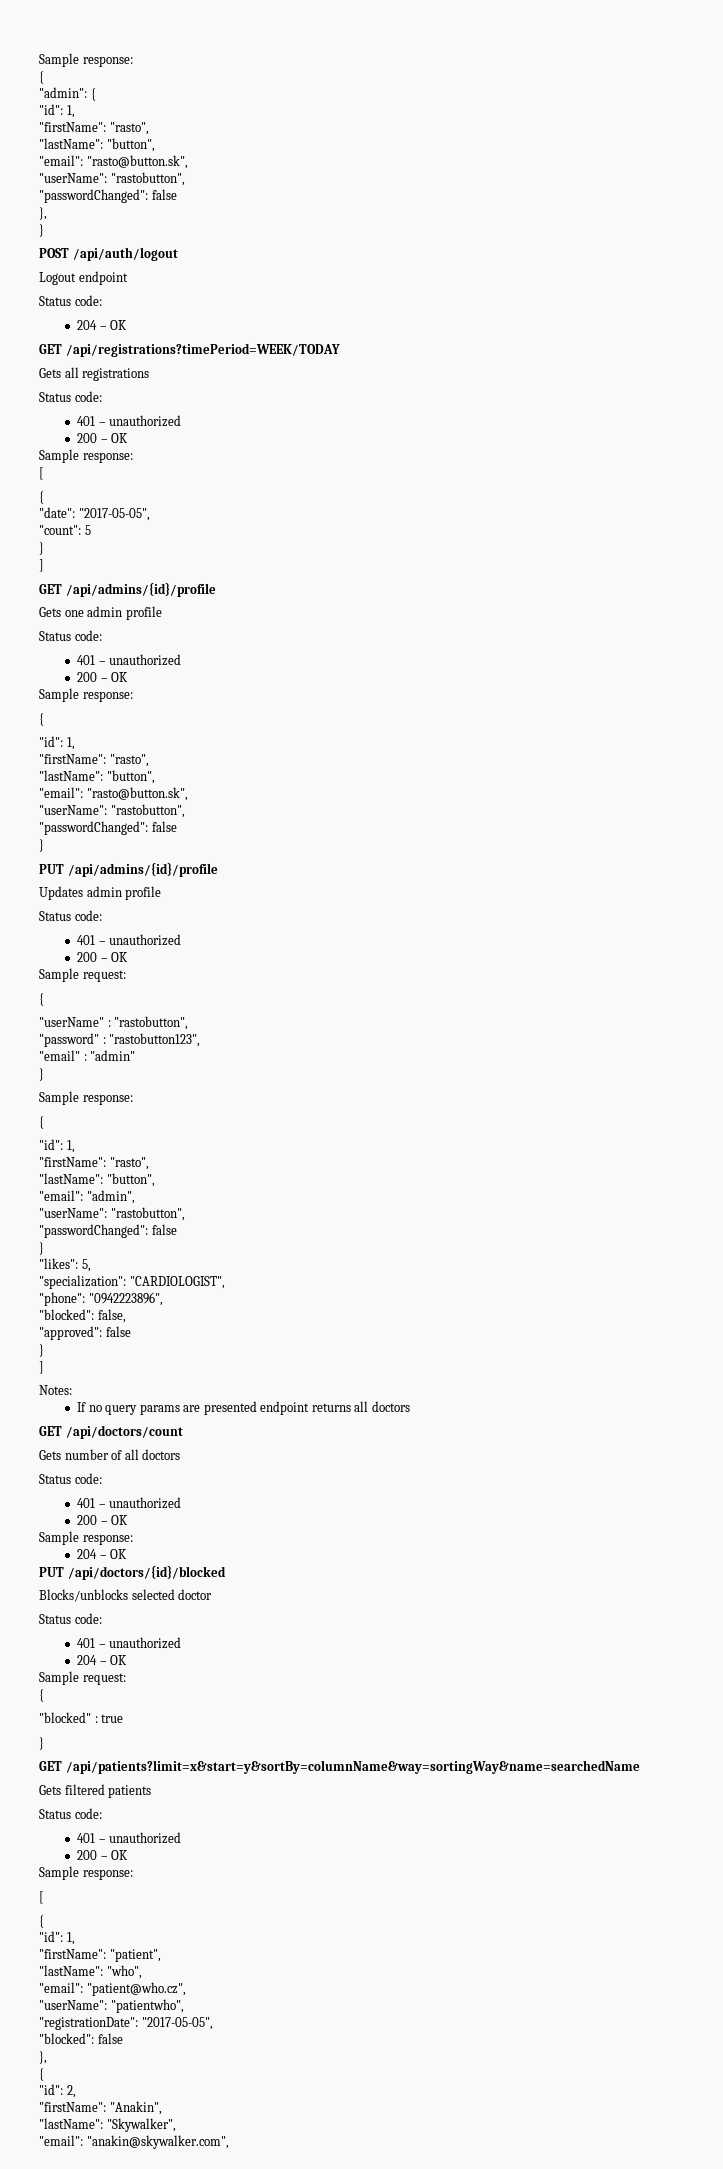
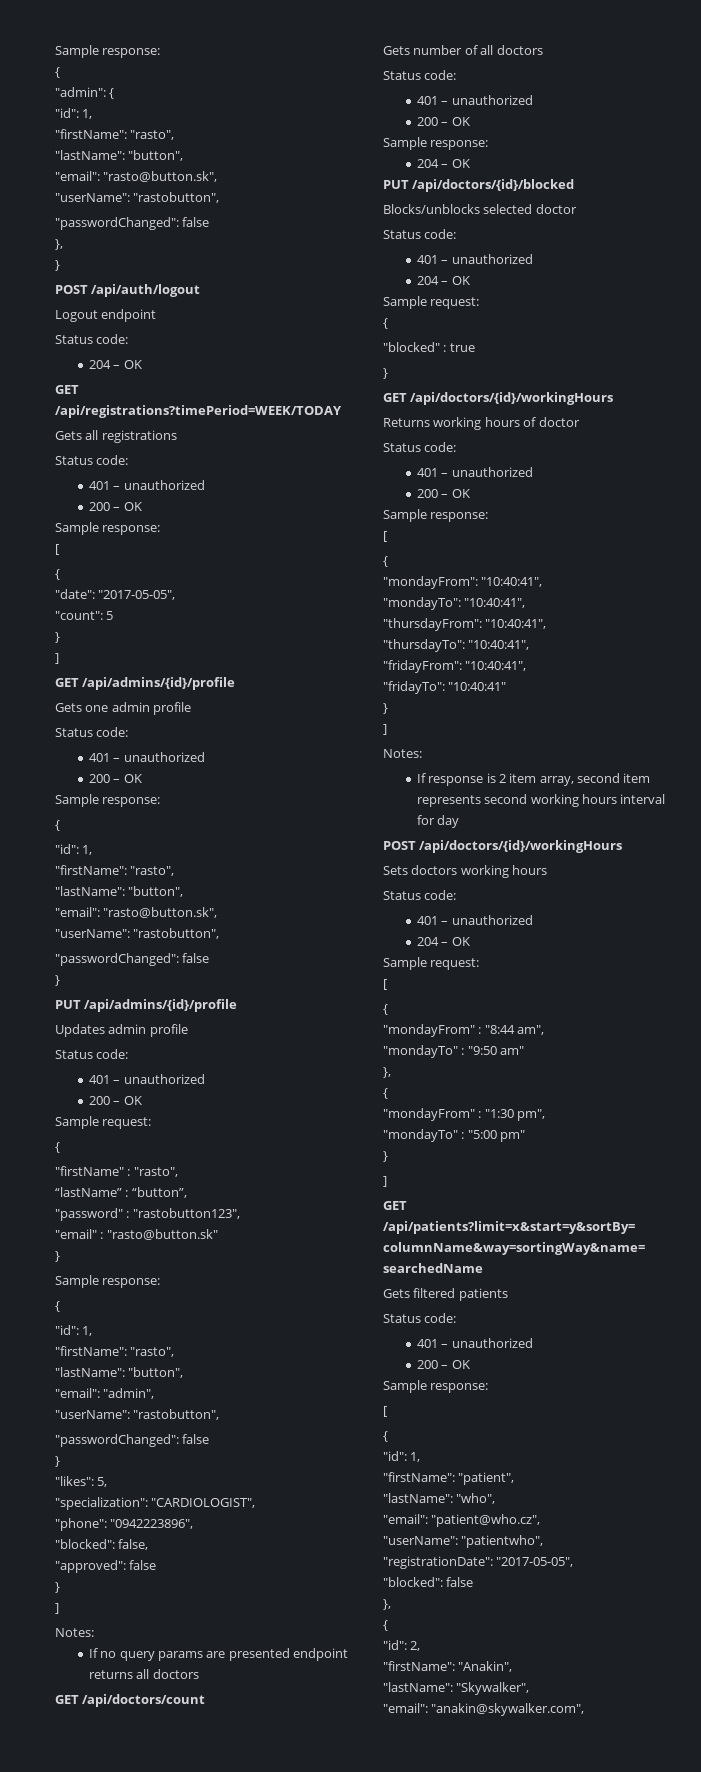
- "userName" : "rastobutton",
+ "firstName" : "rasto",
+ “lastName” : “button”,
- "email" : "admin"
+ "email" : "rasto@button.sk"
+ GET /api/doctors/{id}/workingHours
+ Returns working hours of doctor
+ Status code:
+ 401 – unauthorized
+ 200 – OK
+ Sample response:
+ [
+ {
+ "mondayFrom": "10:40:41",
+ "mondayTo": "10:40:41",
+ "thursdayFrom": "10:40:41",
+ "thursdayTo": "10:40:41",
+ "fridayFrom": "10:40:41",
+ "fridayTo": "10:40:41"
+ }
+ ]
+ Notes:
+ If response is 2 item array, second item represents second working hours interval for day
+ POST /api/doctors/{id}/workingHours
+ Sets doctors working hours
+ Status code:
+ 401 – unauthorized
+ 204 – OK
+ Sample request:
+ [
+ {
+ "mondayFrom" : "8:44 am",
+ "mondayTo" : "9:50 am"
+ },
+ {
+ "mondayFrom" : "1:30 pm",
+ "mondayTo" : "5:00 pm"
+ }
+ ]

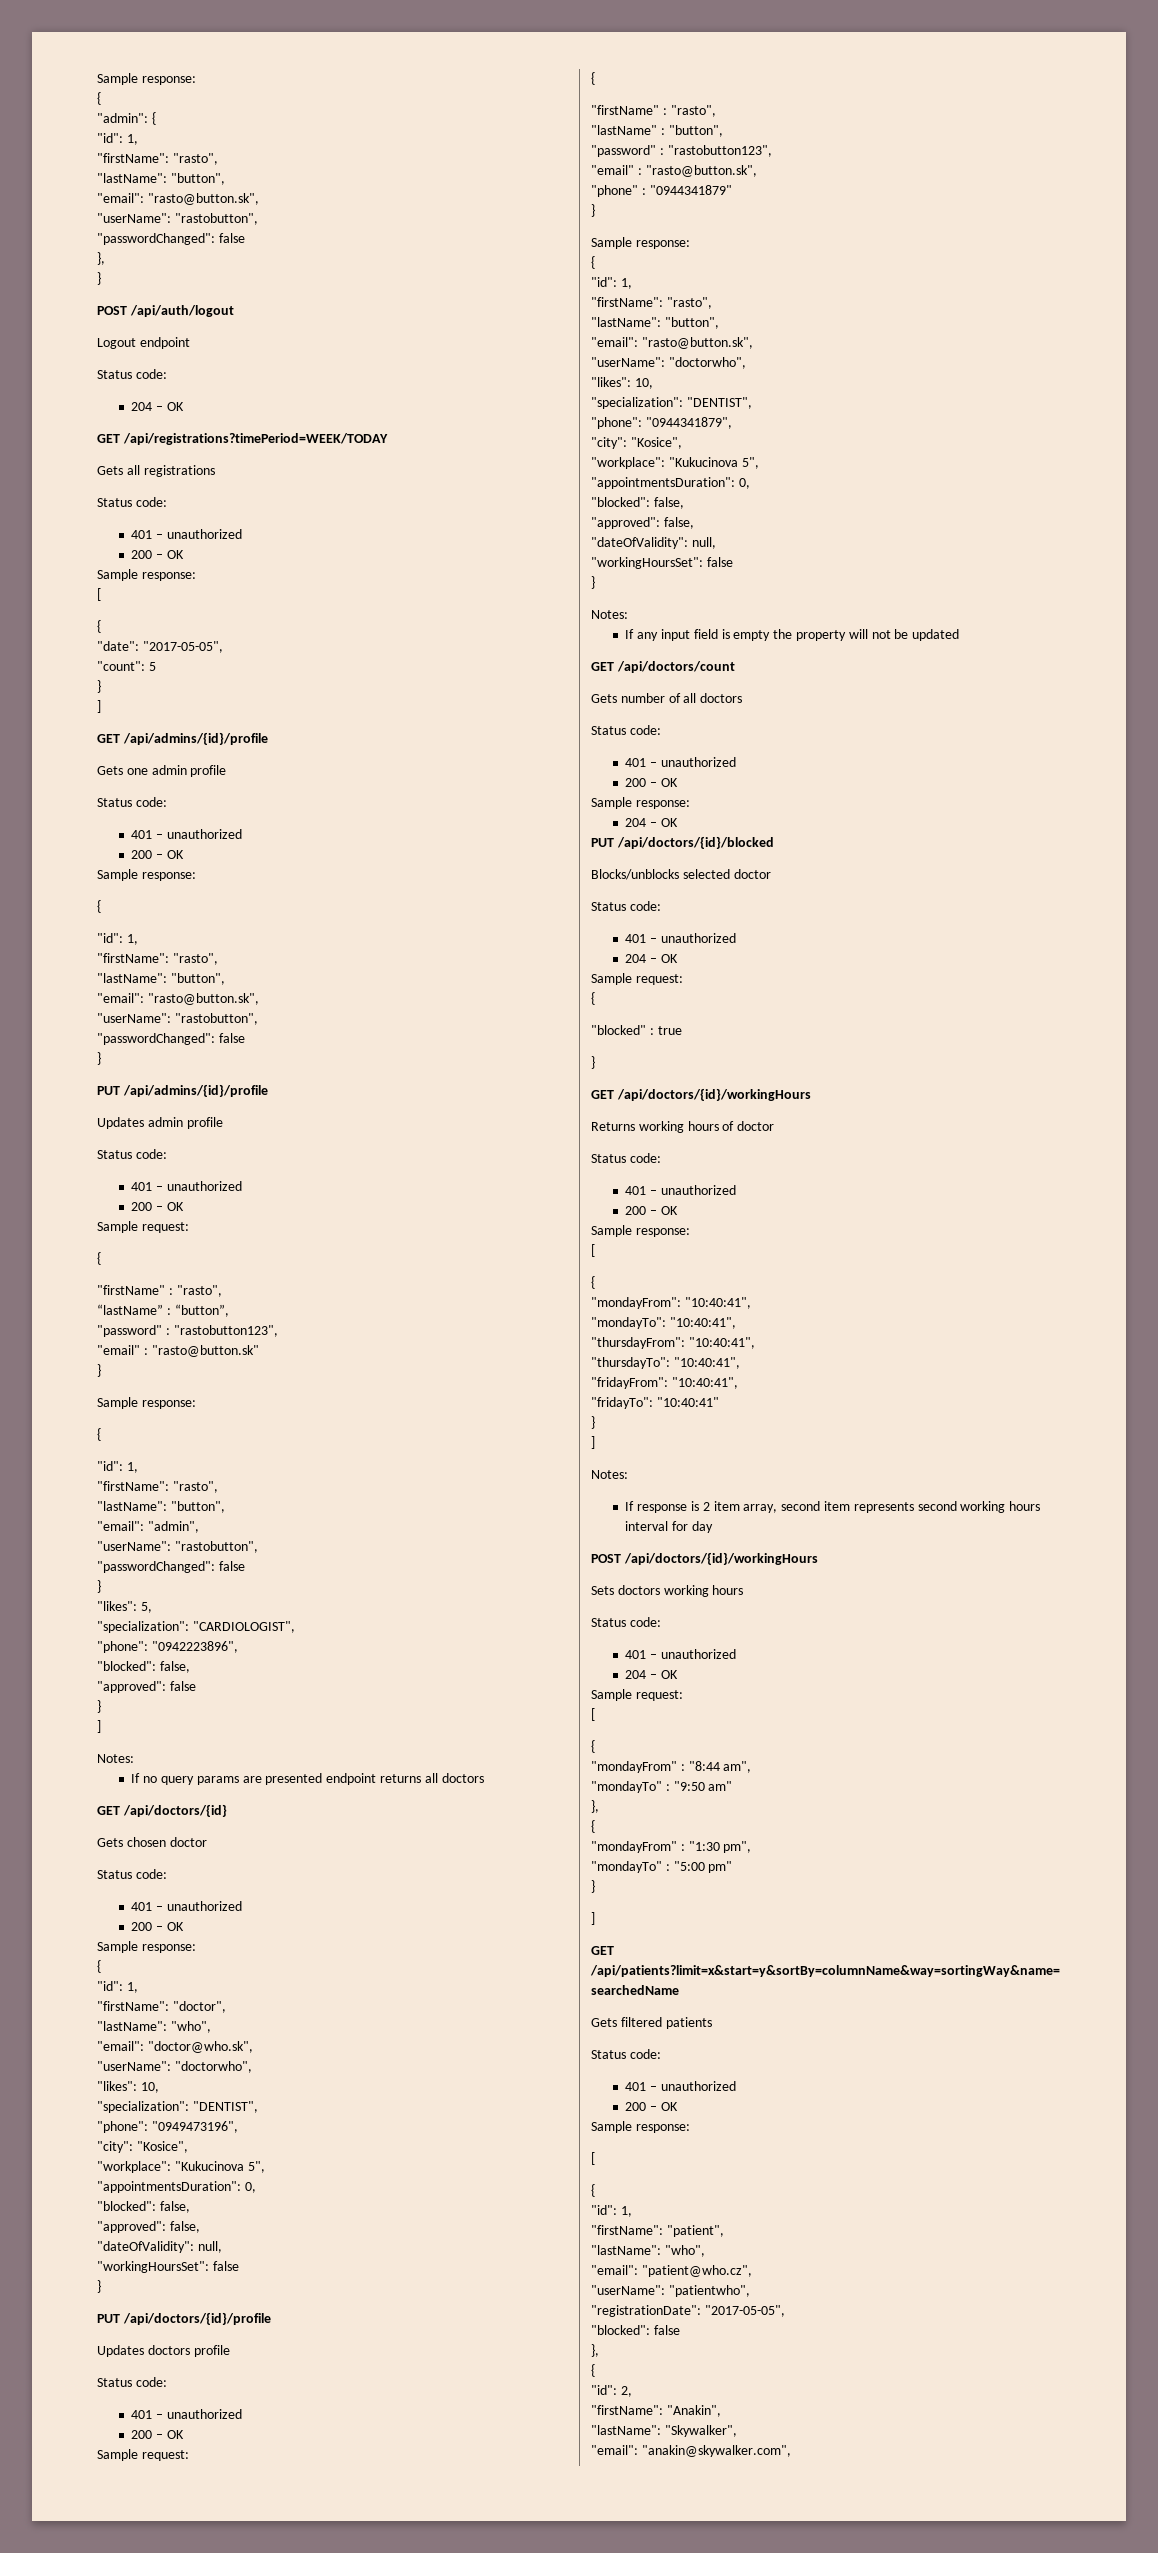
+ GET /api/doctors/{id}
+ Gets chosen doctor
+ Status code:
+ 401 – unauthorized
+ 200 – OK
+ Sample response:
+ {
+ "id": 1,
+ "firstName": "doctor",
+ "lastName": "who",
+ "email": "doctor@who.sk",
+ "userName": "doctorwho",
+ "likes": 10,
+ "specialization": "DENTIST",
+ "phone": "0949473196",
+ "city": "Kosice",
+ "workplace": "Kukucinova 5",
+ "appointmentsDuration": 0,
+ "blocked": false,
+ "approved": false,
+ "dateOfValidity": null,
+ "workingHoursSet": false
+ }
+ PUT /api/doctors/{id}/profile
+ Updates doctors profile
+ Status code:
+ 401 – unauthorized
+ 200 – OK
+ Sample request:
+ {
+ "firstName" : "rasto",
+ "lastName" : "button",
+ "password" : "rastobutton123",
+ "email" : "rasto@button.sk",
+ "phone" : "0944341879"
+ }
+ Sample response:
+ {
+ "id": 1,
+ "firstName": "rasto",
+ "lastName": "button",
+ "email": "rasto@button.sk",
+ "userName": "doctorwho",
+ "likes": 10,
+ "specialization": "DENTIST",
+ "phone": "0944341879",
+ "city": "Kosice",
+ "workplace": "Kukucinova 5",
+ "appointmentsDuration": 0,
+ "blocked": false,
+ "approved": false,
+ "dateOfValidity": null,
+ "workingHoursSet": false
+ }
+ Notes:
+ If any input field is empty the property will not be updated

